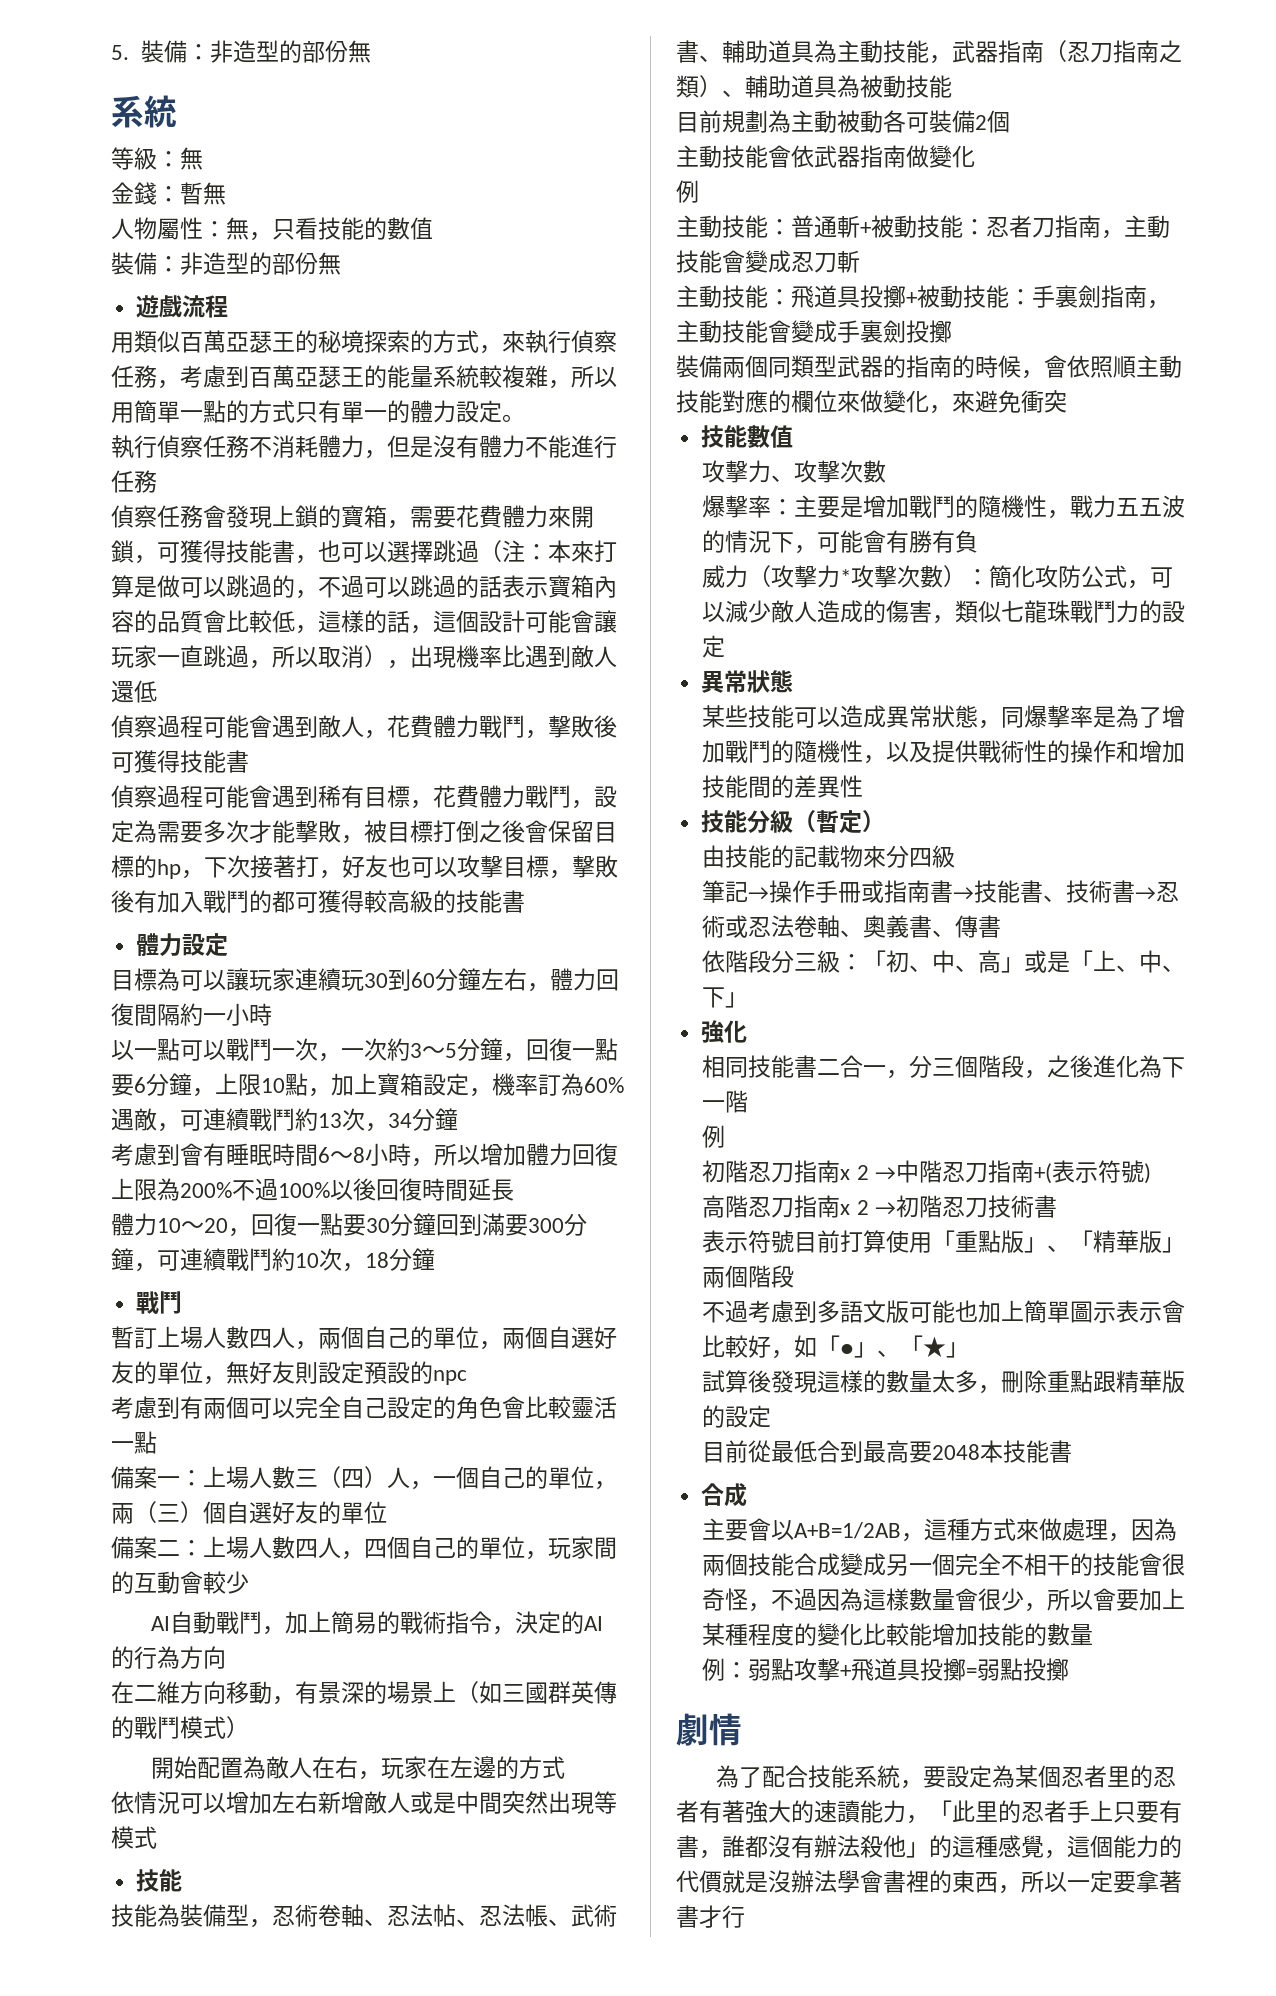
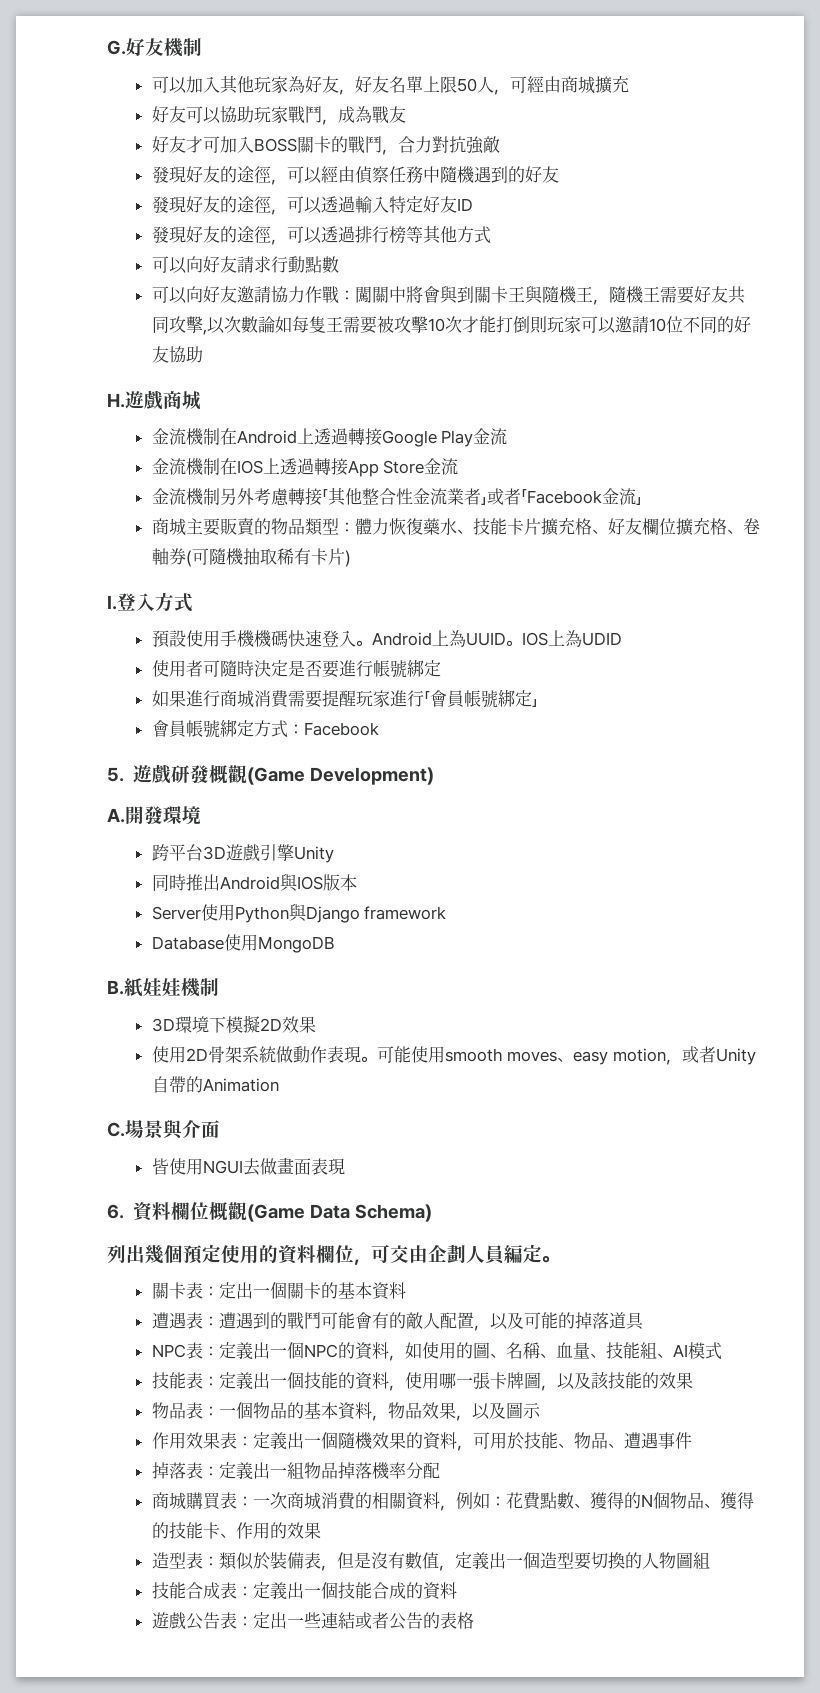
- 5.裝備：非造型的部份無
- 系統
- 等級：無
- 金錢：暫無
- 人物屬性：無，只看技能的數值
- 裝備：非造型的部份無
- 遊戲流程
- 用類似百萬亞瑟王的秘境探索的方式，來執行偵察任務，考慮到百萬亞瑟王的能量系統較複雜，所以用簡單一點的方式只有單一的體力設定。
- 執行偵察任務不消耗體力，但是沒有體力不能進行任務
- 偵察任務會發現上鎖的寶箱，需要花費體力來開鎖，可獲得技能書，也可以選擇跳過（注：本來打算是做可以跳過的，不過可以跳過的話表示寶箱內容的品質會比較低，這樣的話，這個設計可能會讓玩家一直跳過，所以取消），出現機率比遇到敵人還低
- 偵察過程可能會遇到敵人，花費體力戰鬥，擊敗後可獲得技能書
- 偵察過程可能會遇到稀有目標，花費體力戰鬥，設定為需要多次才能擊敗，被目標打倒之後會保留目標的hp，下次接著打，好友也可以攻擊目標，擊敗後有加入戰鬥的都可獲得較高級的技能書
- 體力設定
- 目標為可以讓玩家連續玩30到60分鐘左右，體力回復間隔約一小時
- 以一點可以戰鬥一次，一次約3～5分鐘，回復一點要6分鐘，上限10點，加上寶箱設定，機率訂為60%遇敵，可連續戰鬥約13次，34分鐘
- 考慮到會有睡眠時間6～8小時，所以增加體力回復上限為200%不過100%以後回復時間延長
- 體力10～20，回復一點要30分鐘回到滿要300分鐘，可連續戰鬥約10次，18分鐘
- 戰鬥
- 暫訂上場人數四人，兩個自己的單位，兩個自選好友的單位，無好友則設定預設的npc
- 考慮到有兩個可以完全自己設定的角色會比較靈活一點
- 備案一：上場人數三（四）人，一個自己的單位，兩（三）個自選好友的單位
- 備案二：上場人數四人，四個自己的單位，玩家間的互動會較少
- AI自動戰鬥，加上簡易的戰術指令，決定的AI的行為方向
- 在二維方向移動，有景深的場景上（如三國群英傳的戰鬥模式）
- 開始配置為敵人在右，玩家在左邊的方式
- 依情況可以增加左右新增敵人或是中間突然出現等模式
- 技能
- 技能為裝備型，忍術卷軸、忍法帖、忍法帳、武術書、輔助道具為主動技能，武器指南（忍刀指南之類）、輔助道具為被動技能
- 目前規劃為主動被動各可裝備2個
- 主動技能會依武器指南做變化
- 例
- 主動技能：普通斬+被動技能：忍者刀指南，主動技能會變成忍刀斬
- 主動技能：飛道具投擲+被動技能：手裏劍指南，主動技能會變成手裏劍投擲
- 裝備兩個同類型武器的指南的時候，會依照順主動技能對應的欄位來做變化，來避免衝突
- 技能數值
- 攻擊力、攻擊次數
- 爆擊率：主要是增加戰鬥的隨機性，戰力五五波的情況下，可能會有勝有負
- 威力（攻擊力*攻擊次數）：簡化攻防公式，可以減少敵人造成的傷害，類似七龍珠戰鬥力的設定
- 異常狀態
- 某些技能可以造成異常狀態，同爆擊率是為了增加戰鬥的隨機性，以及提供戰術性的操作和增加技能間的差異性
- 技能分級（暫定）
- 由技能的記載物來分四級
- 筆記→操作手冊或指南書→技能書、技術書→忍術或忍法卷軸、奧義書、傳書
- 依階段分三級：「初、中、高」或是「上、中、下」
- 強化
- 相同技能書二合一，分三個階段，之後進化為下一階
- 例
- 初階忍刀指南x 2 →中階忍刀指南+(表示符號)
- 高階忍刀指南x 2 →初階忍刀技術書
- 表示符號目前打算使用「重點版」、「精華版」兩個階段
- 不過考慮到多語文版可能也加上簡單圖示表示會比較好，如「●」、「★」
- 試算後發現這樣的數量太多，刪除重點跟精華版的設定
- 目前從最低合到最高要2048本技能書
- 合成
- 主要會以A+B=1/2AB，這種方式來做處理，因為兩個技能合成變成另一個完全不相干的技能會很奇怪，不過因為這樣數量會很少，所以會要加上某種程度的變化比較能增加技能的數量
- 例：弱點攻擊+飛道具投擲=弱點投擲
- 劇情
- 為了配合技能系統，要設定為某個忍者里的忍者有著強大的速讀能力，「此里的忍者手上只要有書，誰都沒有辦法殺他」的這種感覺，這個能力的代價就是沒辦法學會書裡的東西，所以一定要拿著書才行
+ G.好友機制
+ 可以加入其他玩家為好友，好友名單上限50人，可經由商城擴充
+ 好友可以協助玩家戰鬥，成為戰友
+ 好友才可加入BOSS關卡的戰鬥，合力對抗強敵
+ 發現好友的途徑，可以經由偵察任務中隨機遇到的好友
+ 發現好友的途徑，可以透過輸入特定好友ID
+ 發現好友的途徑，可以透過排行榜等其他方式
+ 可以向好友請求行動點數
+ 可以向好友邀請協力作戰：闖關中將會與到關卡王與隨機王，隨機王需要好友共同攻擊,以次數論如每隻王需要被攻擊10次才能打倒則玩家可以邀請10位不同的好友協助
+ H.遊戲商城
+ 金流機制在Android上透過轉接Google Play金流
+ 金流機制在IOS上透過轉接App Store金流
+ 金流機制另外考慮轉接「其他整合性金流業者」或者「Facebook金流」
+ 商城主要販賣的物品類型：體力恢復藥水、技能卡片擴充格、好友欄位擴充格、卷軸券(可隨機抽取稀有卡片)
+ I.登入方式
+ 預設使用手機機碼快速登入。Android上為UUID。IOS上為UDID
+ 使用者可隨時決定是否要進行帳號綁定
+ 如果進行商城消費需要提醒玩家進行「會員帳號綁定」
+ 會員帳號綁定方式：Facebook
+ 5.遊戲研發概觀(Game Development)
+ A.開發環境
+ 跨平台3D遊戲引擎Unity
+ 同時推出Android與IOS版本
+ Server使用Python與Django framework
+ Database使用MongoDB
+ B.紙娃娃機制
+ 3D環境下模擬2D效果
+ 使用2D骨架系統做動作表現。可能使用smooth moves、easy motion，或者Unity自帶的Animation
+ C.場景與介面
+ 皆使用NGUI去做畫面表現
+ 6.資料欄位概觀(Game Data Schema)
+ 列出幾個預定使用的資料欄位，可交由企劃人員編定。
+ 關卡表：定出一個關卡的基本資料
+ 遭遇表：遭遇到的戰鬥可能會有的敵人配置，以及可能的掉落道具
+ NPC表：定義出一個NPC的資料，如使用的圖、名稱、血量、技能組、AI模式
+ 技能表：定義出一個技能的資料，使用哪一張卡牌圖，以及該技能的效果
+ 物品表：一個物品的基本資料，物品效果，以及圖示
+ 作用效果表：定義出一個隨機效果的資料，可用於技能、物品、遭遇事件
+ 掉落表：定義出一組物品掉落機率分配
+ 商城購買表：一次商城消費的相關資料，例如：花費點數、獲得的N個物品、獲得的技能卡、作用的效果
+ 造型表：類似於裝備表，但是沒有數值，定義出一個造型要切換的人物圖組
+ 技能合成表：定義出一個技能合成的資料
+ 遊戲公告表：定出一些連結或者公告的表格

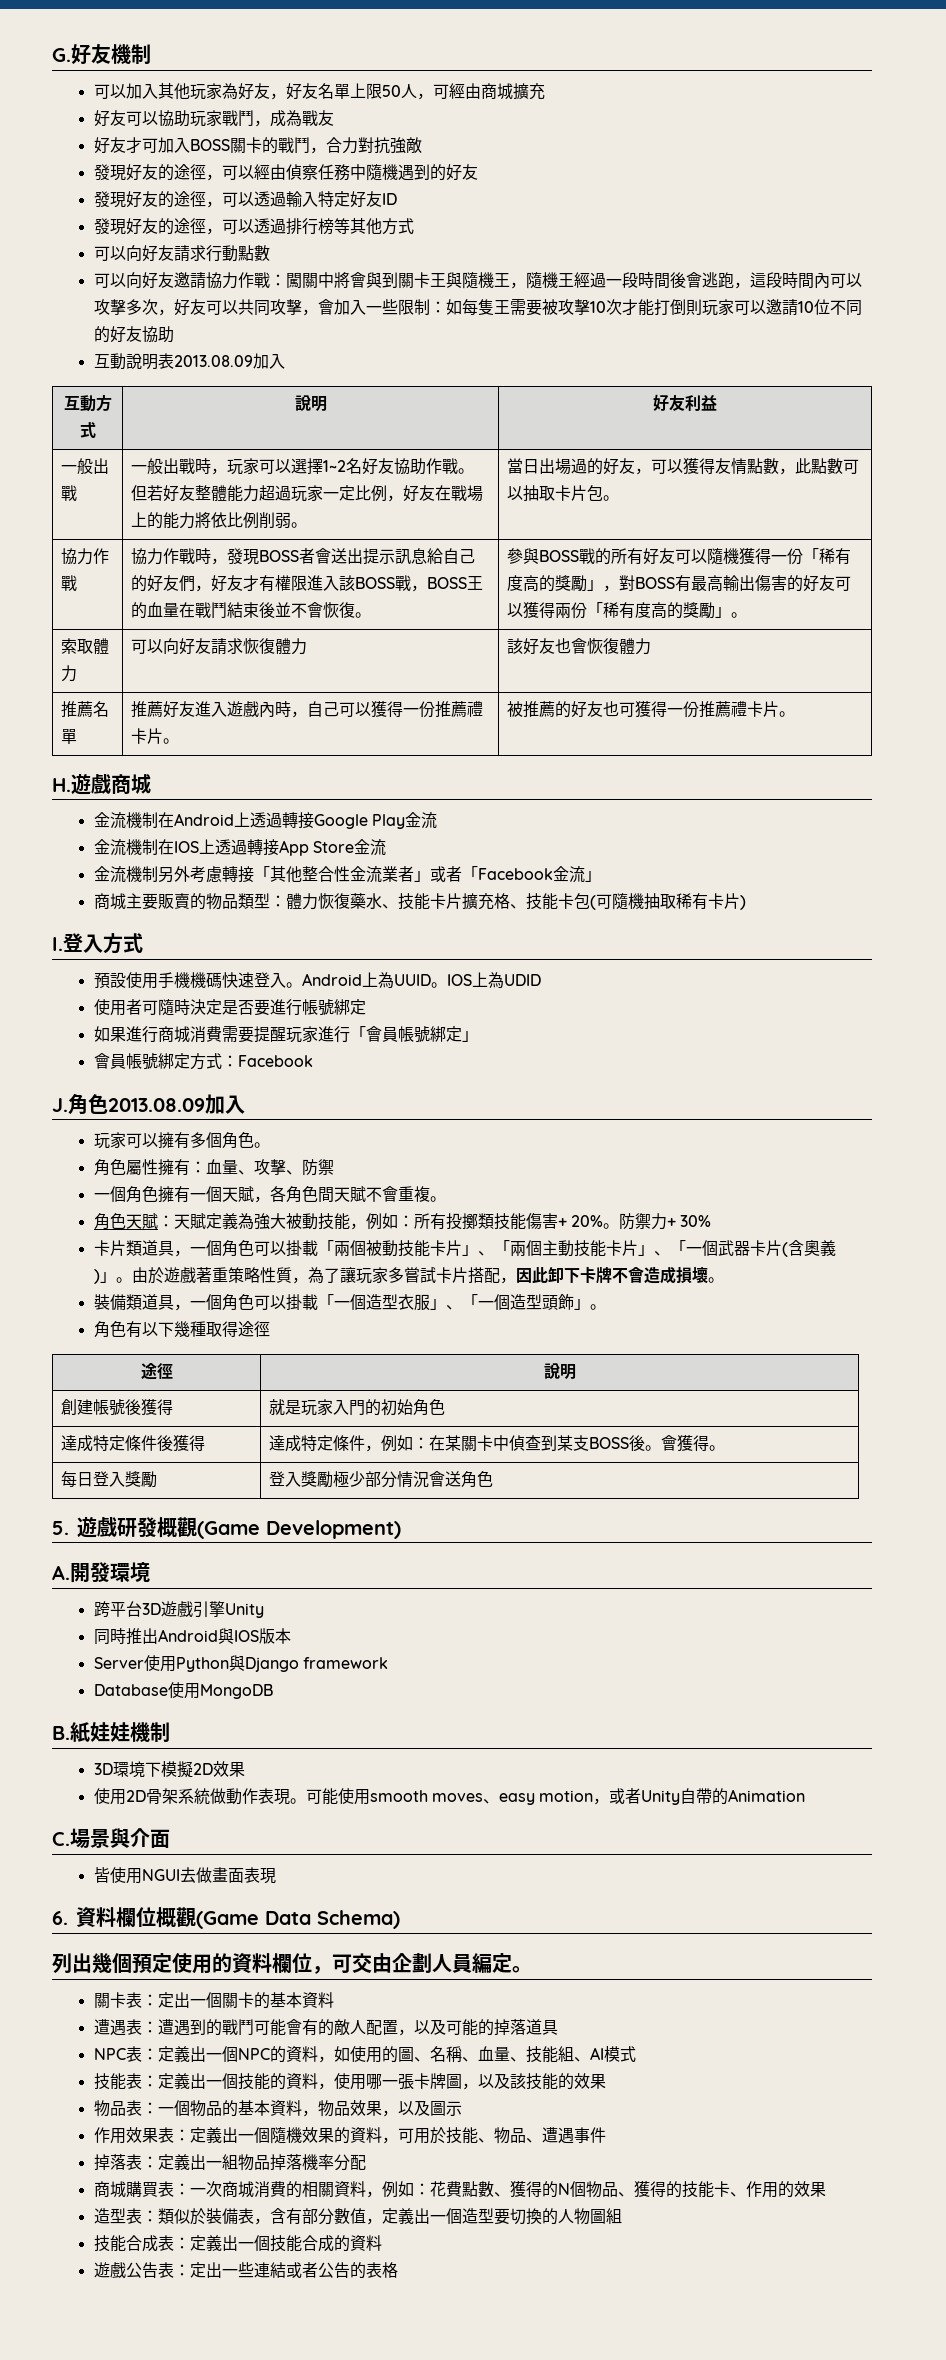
- 可以向好友邀請協力作戰：闖關中將會與到關卡王與隨機王，隨機王需要好友共同攻擊,以次數論如每隻王需要被攻擊10次才能打倒則玩家可以邀請10位不同的好友協助
+ 可以向好友邀請協力作戰：闖關中將會與到關卡王與隨機王，隨機王經過一段時間後會逃跑，這段時間內可以攻擊多次，好友可以共同攻擊，會加入一些限制：如每隻王需要被攻擊10次才能打倒則玩家可以邀請10位不同的好友協助
+ 互動說明表2013.08.09加入
+ 互動方式 | 說明 | 好友利益
+ 一般出戰 | 一般出戰時，玩家可以選擇1~2名好友協助作戰。但若好友整體能力超過玩家一定比例，好友在戰場上的能力將依比例削弱。 | 當日出場過的好友，可以獲得友情點數，此點數可以抽取卡片包。
+ 協力作戰 | 協力作戰時，發現BOSS者會送出提示訊息給自己的好友們，好友才有權限進入該BOSS戰，BOSS王的血量在戰鬥結束後並不會恢復。 | 參與BOSS戰的所有好友可以隨機獲得一份「稀有度高的獎勵」，對BOSS有最高輸出傷害的好友可以獲得兩份「稀有度高的獎勵」。
+ 索取體力 | 可以向好友請求恢復體力 | 該好友也會恢復體力
+ 推薦名單 | 推薦好友進入遊戲內時，自己可以獲得一份推薦禮卡片。 | 被推薦的好友也可獲得一份推薦禮卡片。
- 商城主要販賣的物品類型：體力恢復藥水、技能卡片擴充格、好友欄位擴充格、卷軸券(可隨機抽取稀有卡片)
+ 商城主要販賣的物品類型：體力恢復藥水、技能卡片擴充格、技能卡包(可隨機抽取稀有卡片)
+ J.角色2013.08.09加入
+ 玩家可以擁有多個角色。
+ 角色屬性擁有：血量、攻擊、防禦
+ 一個角色擁有一個天賦，各角色間天賦不會重複。
+ 角色天賦：天賦定義為強大被動技能，例如：所有投擲類技能傷害+ 20%。防禦力+ 30%
+ 卡片類道具，一個角色可以掛載「兩個被動技能卡片」、「兩個主動技能卡片」、「一個武器卡片(含奧義)」。由於遊戲著重策略性質，為了讓玩家多嘗試卡片搭配，因此卸下卡牌不會造成損壞。
+ 裝備類道具，一個角色可以掛載「一個造型衣服」、「一個造型頭飾」。
+ 角色有以下幾種取得途徑
+ 途徑 | 說明
+ 創建帳號後獲得 | 就是玩家入門的初始角色
+ 達成特定條件後獲得 | 達成特定條件，例如：在某關卡中偵查到某支BOSS後。會獲得。
+ 每日登入獎勵 | 登入獎勵極少部分情況會送角色
- 造型表：類似於裝備表，但是沒有數值，定義出一個造型要切換的人物圖組
+ 造型表：類似於裝備表，含有部分數值，定義出一個造型要切換的人物圖組

